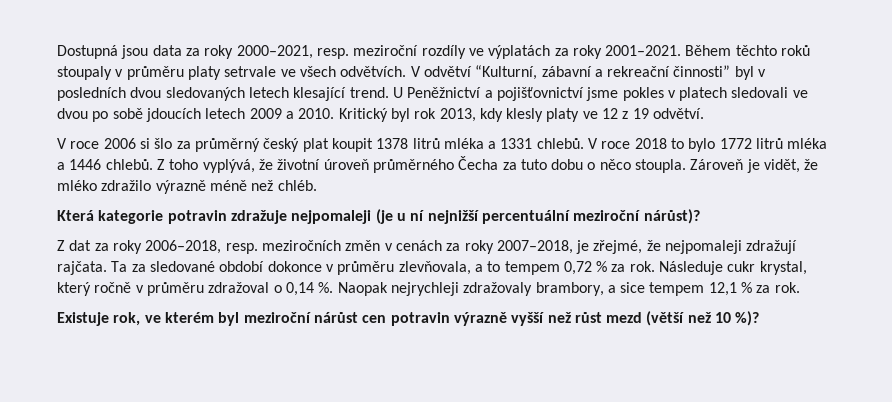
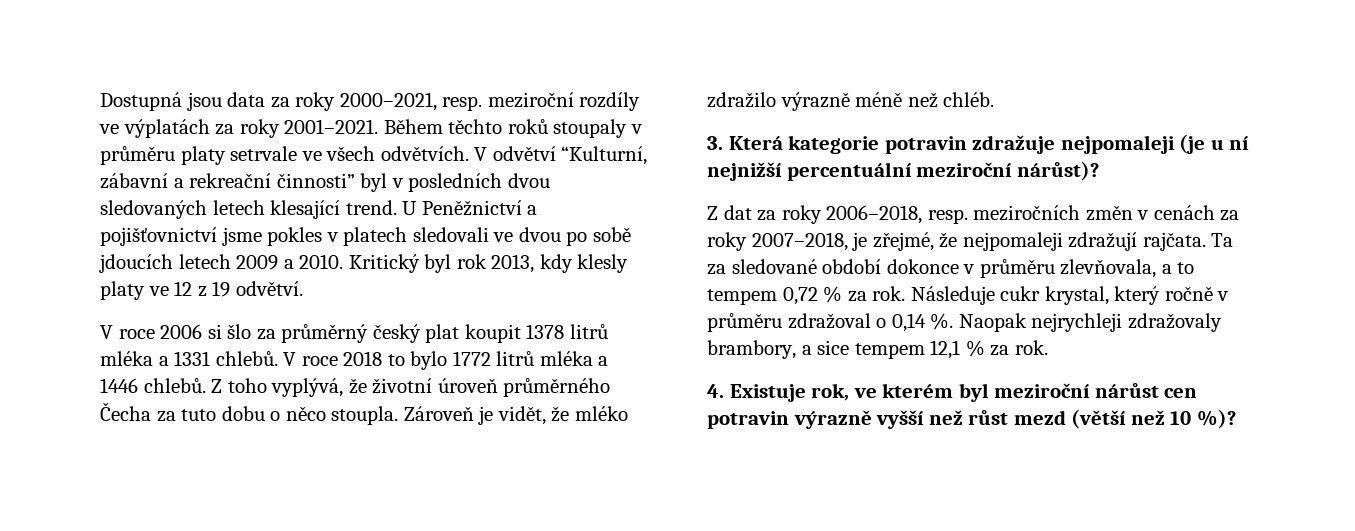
- Která kategorie potravin zdražuje nejpomaleji (je u ní nejnižší percentuální meziroční nárůst)?
+ 3. Která kategorie potravin zdražuje nejpomaleji (je u ní nejnižší percentuální meziroční nárůst)?
- Existuje rok, ve kterém byl meziroční nárůst cen potravin výrazně vyšší než růst mezd (větší než 10 %)?
+ 4. Existuje rok, ve kterém byl meziroční nárůst cen potravin výrazně vyšší než růst mezd (větší než 10 %)?

